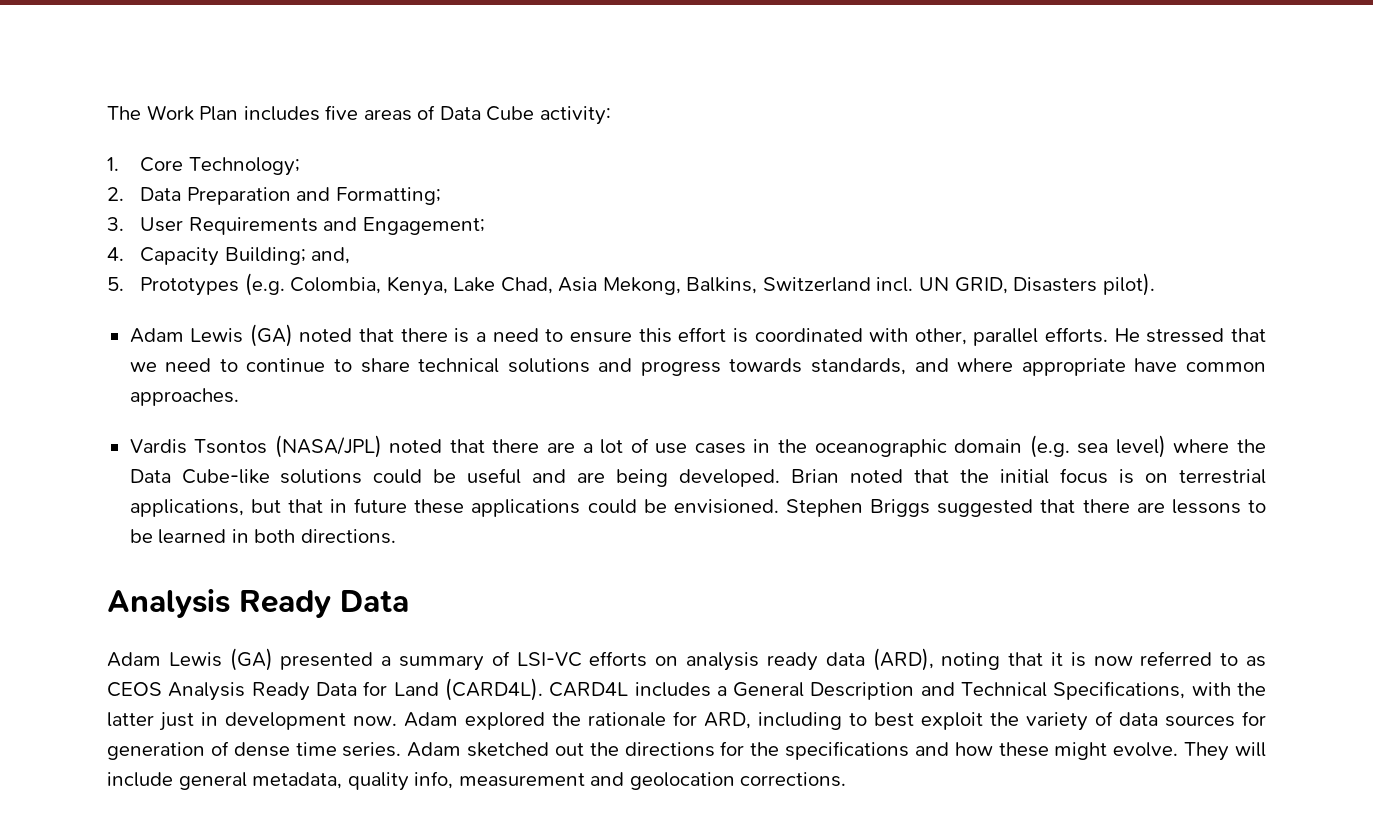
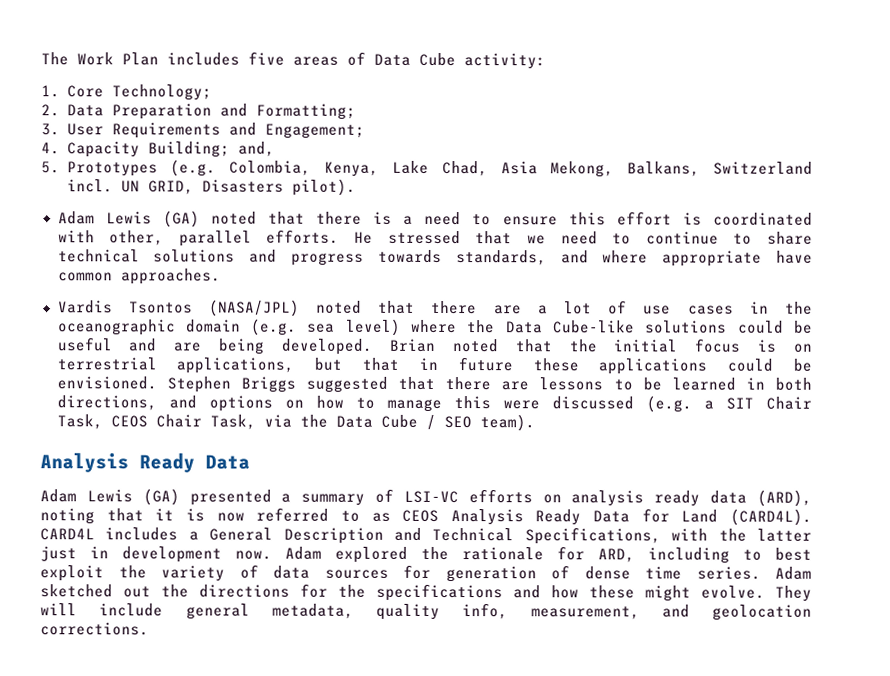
- 5. Prototypes (e.g. Colombia, Kenya, Lake Chad, Asia Mekong, Balkins, Switzerland incl. UN GRID, Disasters pilot).
+ 5. Prototypes (e.g. Colombia, Kenya, Lake Chad, Asia Mekong, Balkans, Switzerland incl. UN GRID, Disasters pilot).
- Stephen Briggs suggested that there are lessons to be learned in both directions.
+ Stephen Briggs suggested that there are lessons to be learned in both directions, and options on how to manage this were discussed (e.g. a SIT Chair Task, CEOS Chair Task, via the Data Cube / SEO team).
- They will include general metadata, quality info, measurement and geolocation corrections.
+ They will include general metadata, quality info, measurement, and geolocation corrections.

